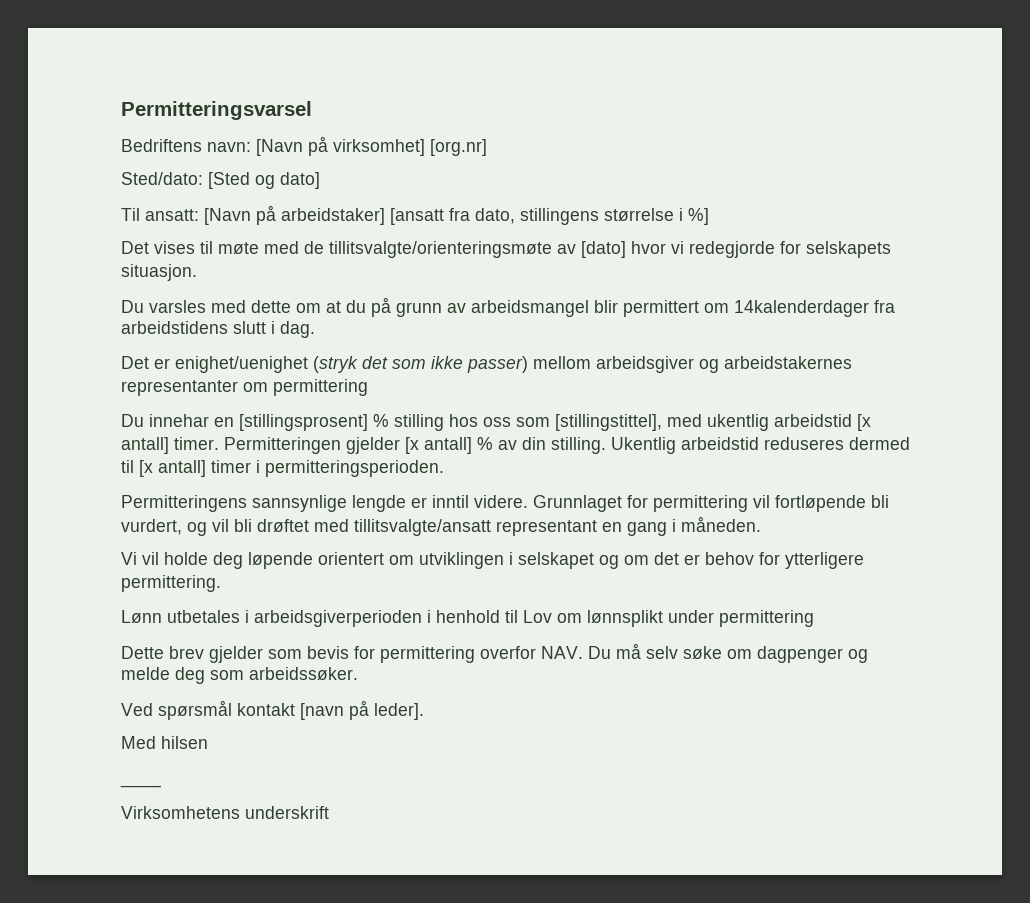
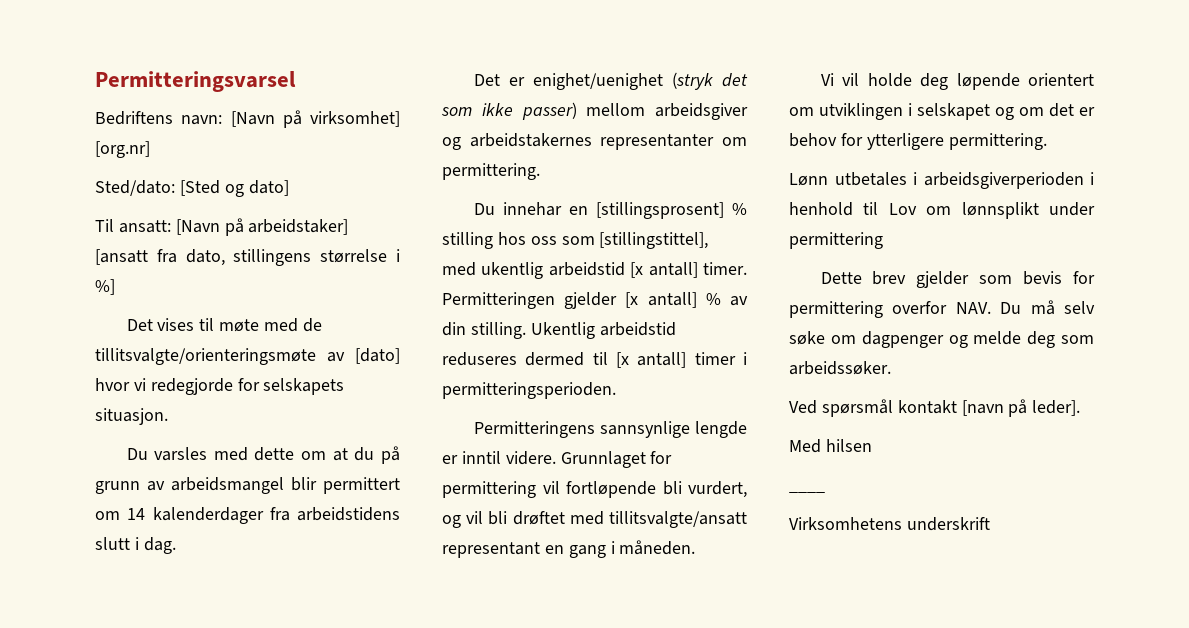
- Du varsles med dette om at du på grunn av arbeidsmangel blir permittert om 14kalenderdager fra arbeidstidens slutt i dag.
+ Du varsles med dette om at du på grunn av arbeidsmangel blir permittert om 14 kalenderdager fra arbeidstidens slutt i dag.
- Det er enighet/uenighet (stryk det som ikke passer) mellom arbeidsgiver og arbeidstakernes representanter om permittering
+ Det er enighet/uenighet (stryk det som ikke passer) mellom arbeidsgiver og arbeidstakernes representanter om permittering.

